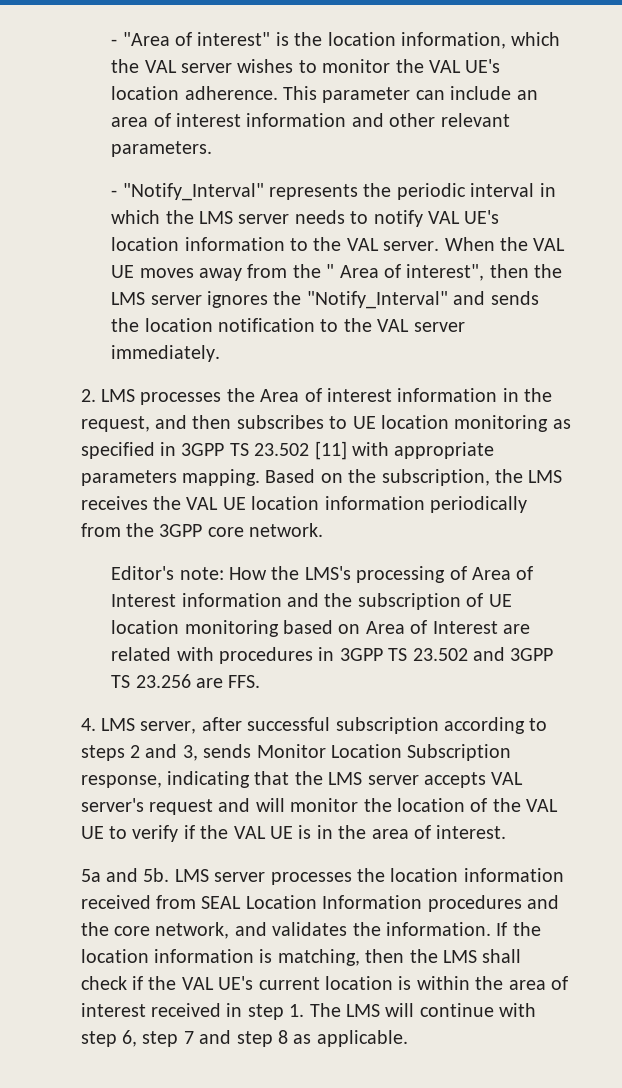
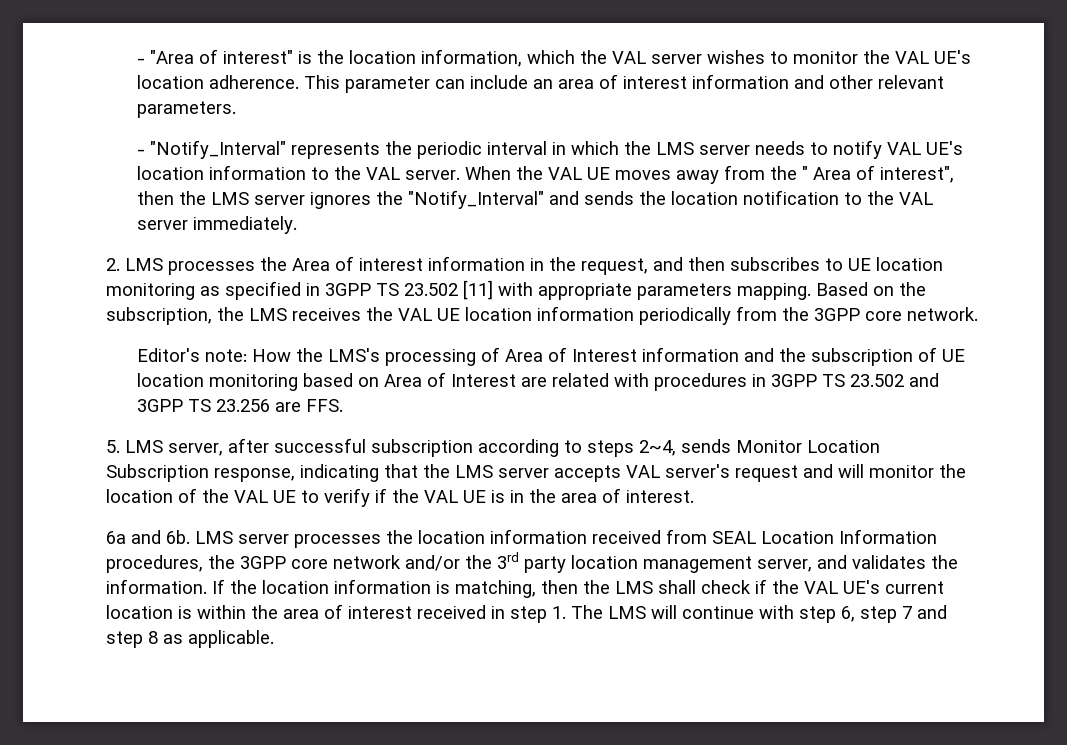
- 4. LMS server, after successful subscription according to steps 2 and 3, sends Monitor Location Subscription response, indicating that the LMS server accepts VAL server's request and will monitor the location of the VAL UE to verify if the VAL UE is in the area of interest.
+ 5. LMS server, after successful subscription according to steps 2~4, sends Monitor Location Subscription response, indicating that the LMS server accepts VAL server's request and will monitor the location of the VAL UE to verify if the VAL UE is in the area of interest.
- 5a and 5b.
+ 6a and 6b.
- LMS server processes the location information received from SEAL Location Information procedures and the core network, and validates the information.
+ LMS server processes the location information received from SEAL Location Information procedures, the 3GPP core network and/or the 3rd party location management server, and validates the information.

